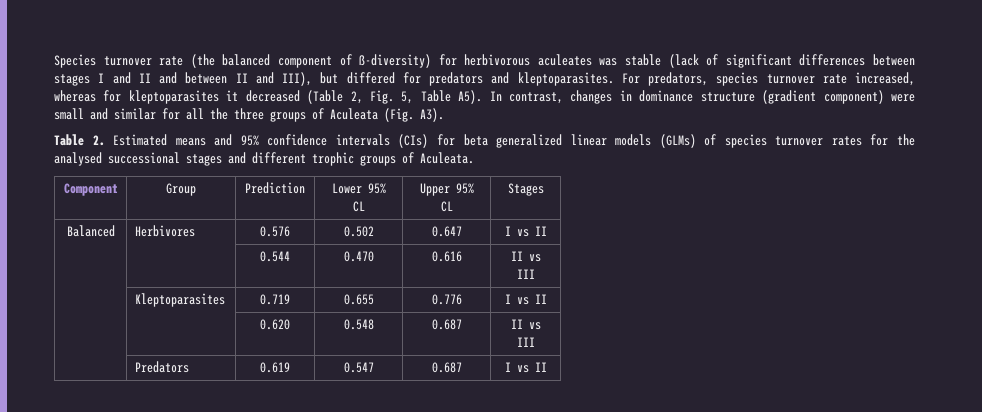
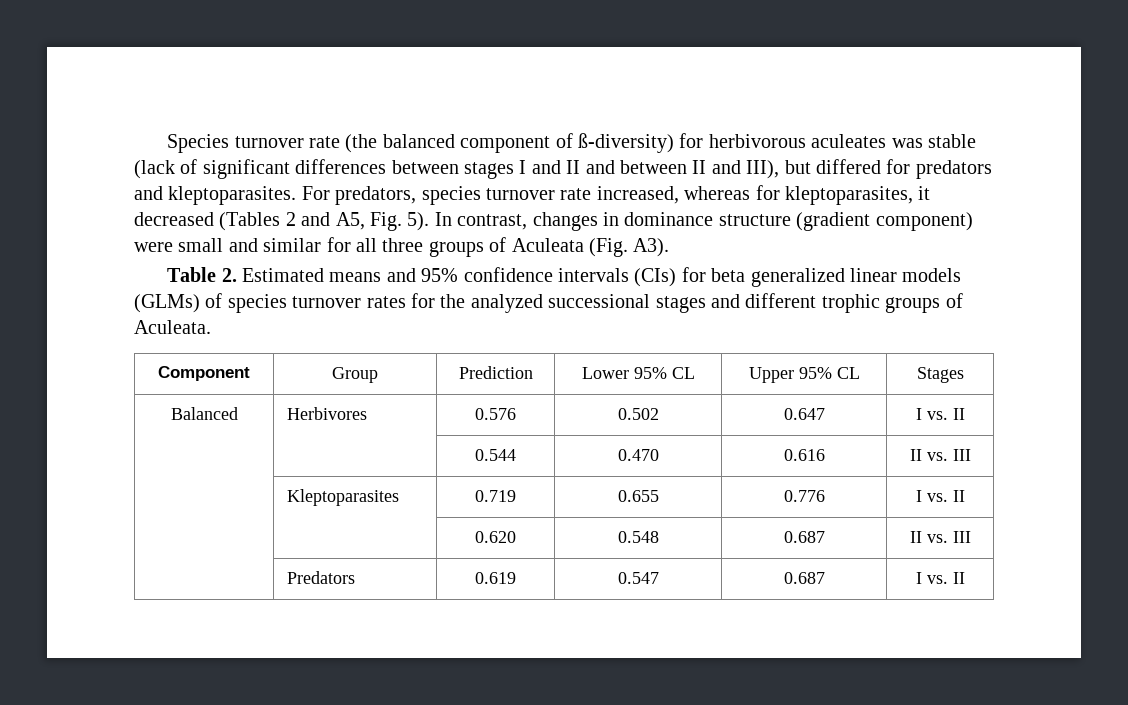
- For predators, species turnover rate increased, whereas for kleptoparasites it decreased (Table 2, Fig. 5, Table A5). In contrast, changes in dominance structure (gradient component) were small and similar for all the three groups of Aculeata (Fig. A3).
+ For predators, species turnover rate increased, whereas for kleptoparasites, it decreased (Tables 2 and A5, Fig. 5). In contrast, changes in dominance structure (gradient component) were small and similar for all three groups of Aculeata (Fig. A3).
- Table 2. Estimated means and 95% confidence intervals (CIs) for beta generalized linear models (GLMs) of species turnover rates for the analysed successional stages and different trophic groups of Aculeata.
+ Table 2. Estimated means and 95% confidence intervals (CIs) for beta generalized linear models (GLMs) of species turnover rates for the analyzed successional stages and different trophic groups of Aculeata.
- Balanced | Herbivores | 0.576 | 0.502 | 0.647 | I vs II
+ Balanced | Herbivores | 0.576 | 0.502 | 0.647 | I vs. II
- | | 0.544 | 0.470 | 0.616 | II vs III
+ | | 0.544 | 0.470 | 0.616 | II vs. III
- | Kleptoparasites | 0.719 | 0.655 | 0.776 | I vs II
+ | Kleptoparasites | 0.719 | 0.655 | 0.776 | I vs. II
- | | 0.620 | 0.548 | 0.687 | II vs III
+ | | 0.620 | 0.548 | 0.687 | II vs. III
- | Predators | 0.619 | 0.547 | 0.687 | I vs II
+ | Predators | 0.619 | 0.547 | 0.687 | I vs. II

